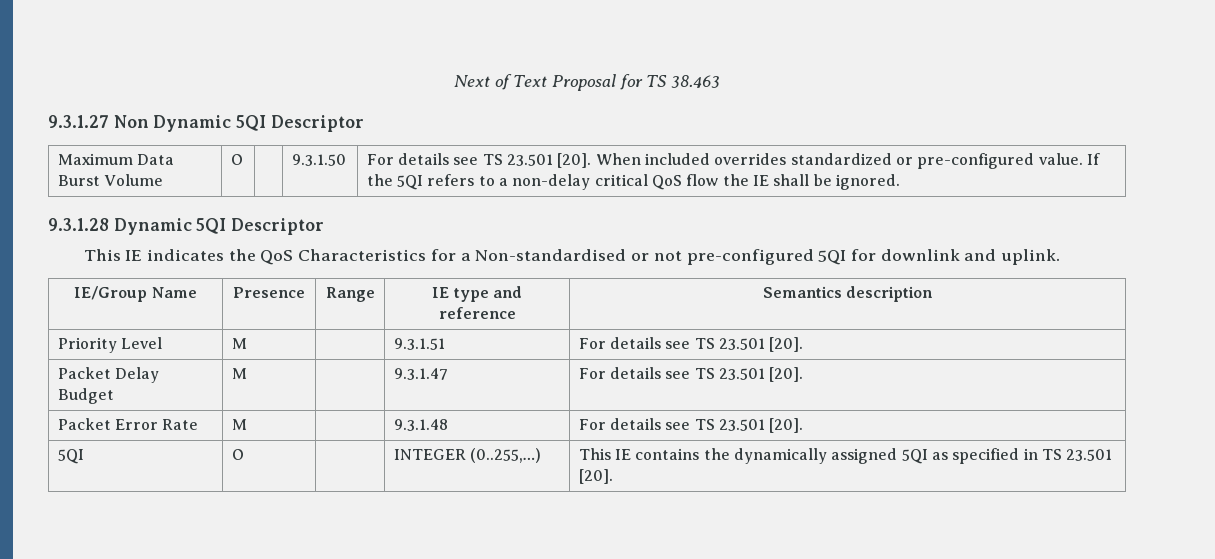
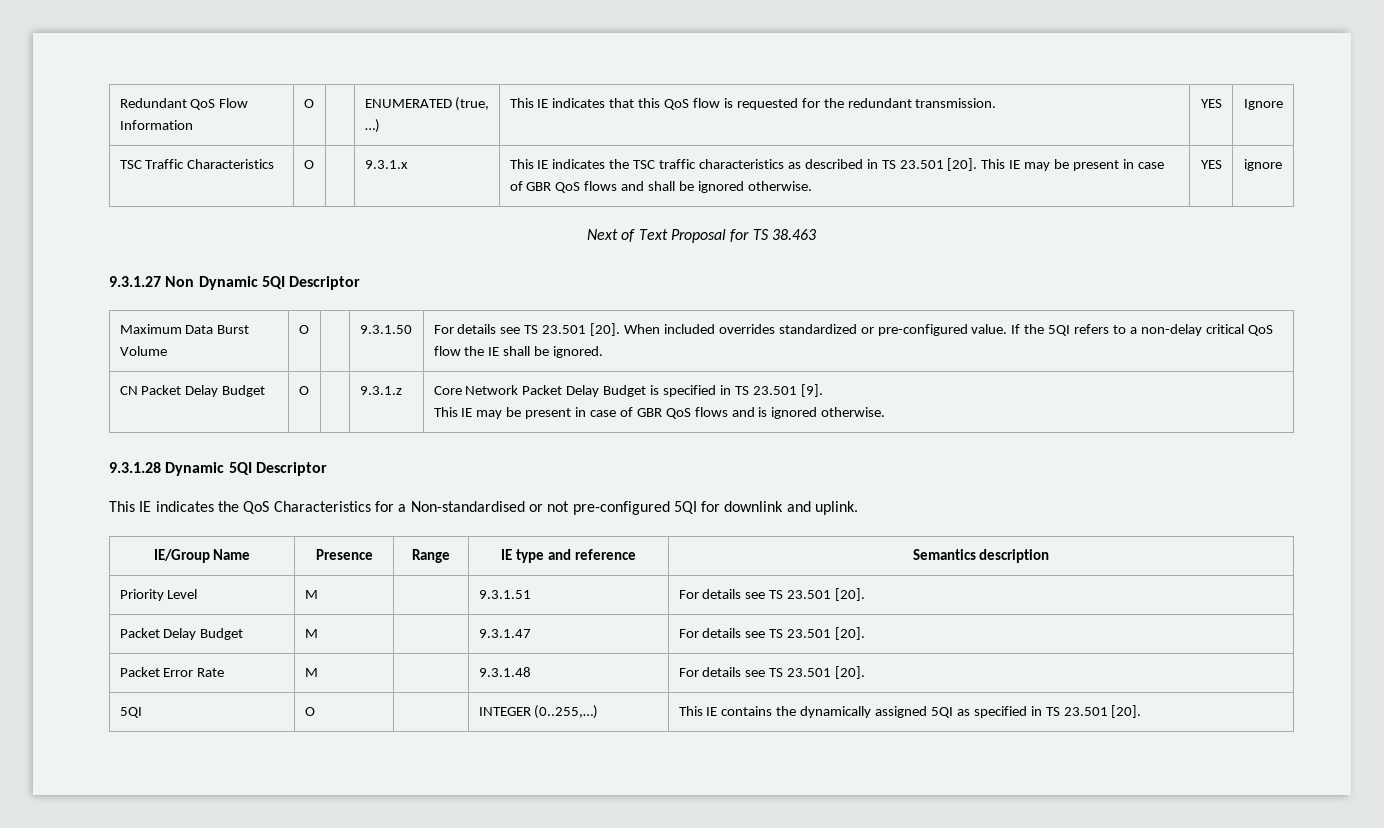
+ Redundant QoS Flow Information | O | | ENUMERATED (true, …) | This IE indicates that this QoS flow is requested for the redundant transmission. | YES | Ignore
+ TSC Traffic Characteristics | O | | 9.3.1.x | This IE indicates the TSC traffic characteristics as described in TS 23.501 [20]. This IE may be present in case of GBR QoS flows and shall be ignored otherwise. | YES | ignore
+ CN Packet Delay Budget | O | | 9.3.1.z | Core Network Packet Delay Budget is specified in TS 23.501 [9].
+ This IE may be present in case of GBR QoS flows and is ignored otherwise.

